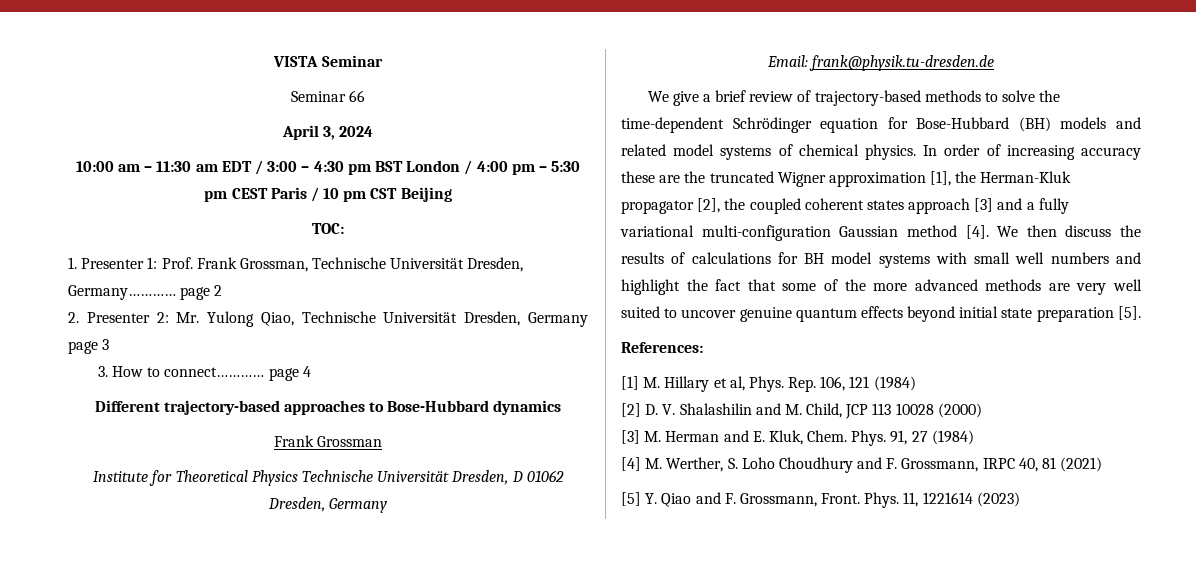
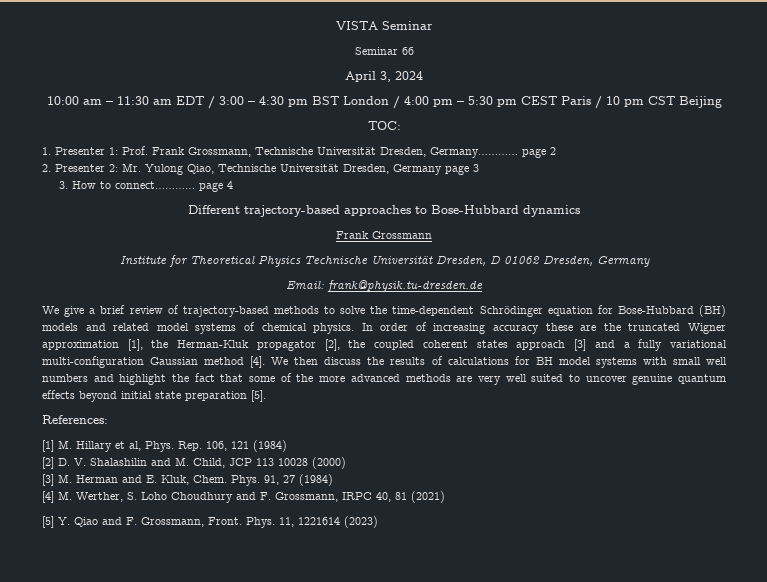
- 1. Presenter 1: Prof. Frank Grossman, Technische Universität Dresden, Germany………… page 2
+ 1. Presenter 1: Prof. Frank Grossmann, Technische Universität Dresden, Germany………… page 2
- Frank Grossman
+ Frank Grossmann

